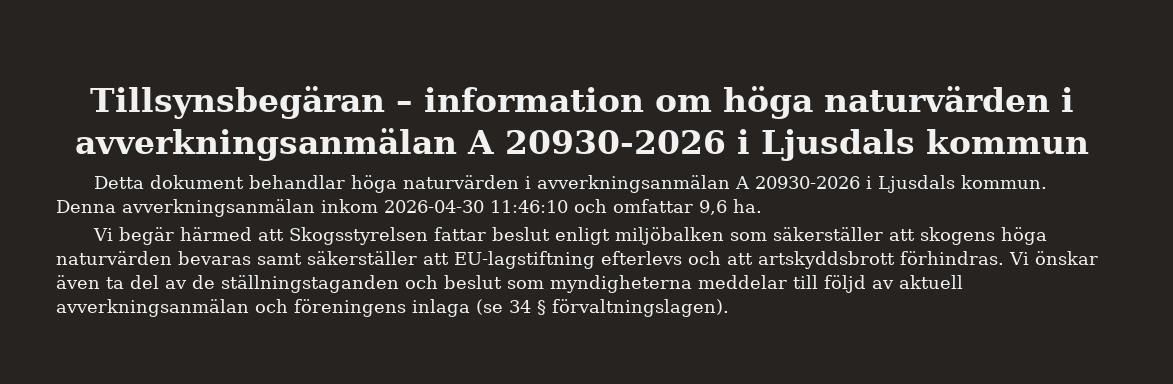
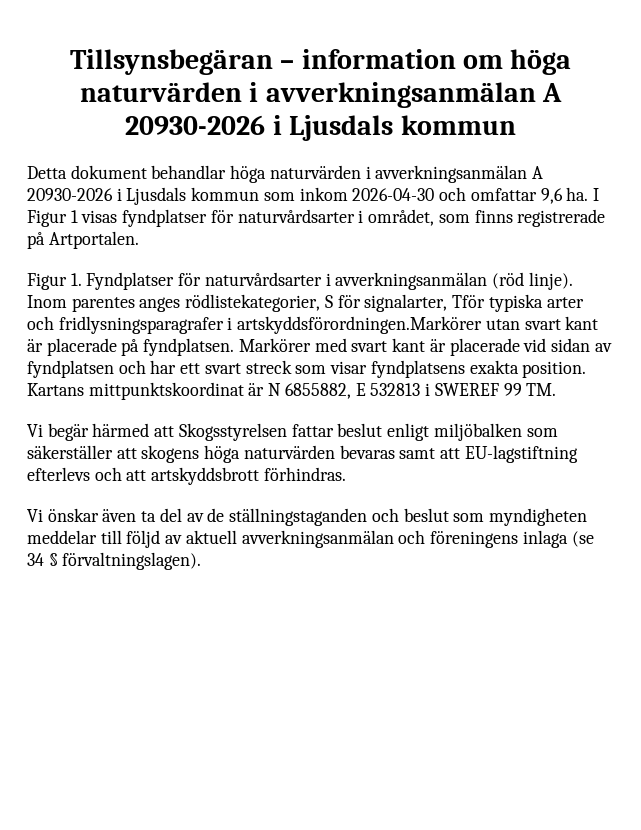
- Detta dokument behandlar höga naturvärden i avverkningsanmälan A 20930-2026 i Ljusdals kommun. Denna avverkningsanmälan inkom 2026-04-30 11:46:10 och omfattar 9,6 ha.
+ Detta dokument behandlar höga naturvärden i avverkningsanmälan A 20930-2026 i Ljusdals kommun som inkom 2026-04-30 och omfattar 9,6 ha. I Figur 1 visas fyndplatser för naturvårdsarter i området, som finns registrerade på Artportalen.
+ Figur 1. Fyndplatser för naturvårdsarter i avverkningsanmälan (röd linje). Inom parentes anges rödlistekategorier, S för signalarter, Tför typiska arter och fridlysningsparagrafer i artskyddsförordningen.Markörer utan svart kant är placerade på fyndplatsen. Markörer med svart kant är placerade vid sidan av fyndplatsen och har ett svart streck som visar fyndplatsens exakta position. Kartans mittpunktskoordinat är N 6855882, E 532813 i SWEREF 99 TM.
- Vi begär härmed att Skogsstyrelsen fattar beslut enligt miljöbalken som säkerställer att skogens höga naturvärden bevaras samt säkerställer att EU-lagstiftning efterlevs och att artskyddsbrott förhindras. Vi önskar även ta del av de ställningstaganden och beslut som myndigheterna meddelar till följd av aktuell avverkningsanmälan och föreningens inlaga (se 34 § förvaltningslagen).
+ Vi begär härmed att Skogsstyrelsen fattar beslut enligt miljöbalken som säkerställer att skogens höga naturvärden bevaras samt att EU-lagstiftning efterlevs och att artskyddsbrott förhindras.
+ Vi önskar även ta del av de ställningstaganden och beslut som myndigheten meddelar till följd av aktuell avverkningsanmälan och föreningens inlaga (se 34 § förvaltningslagen).

